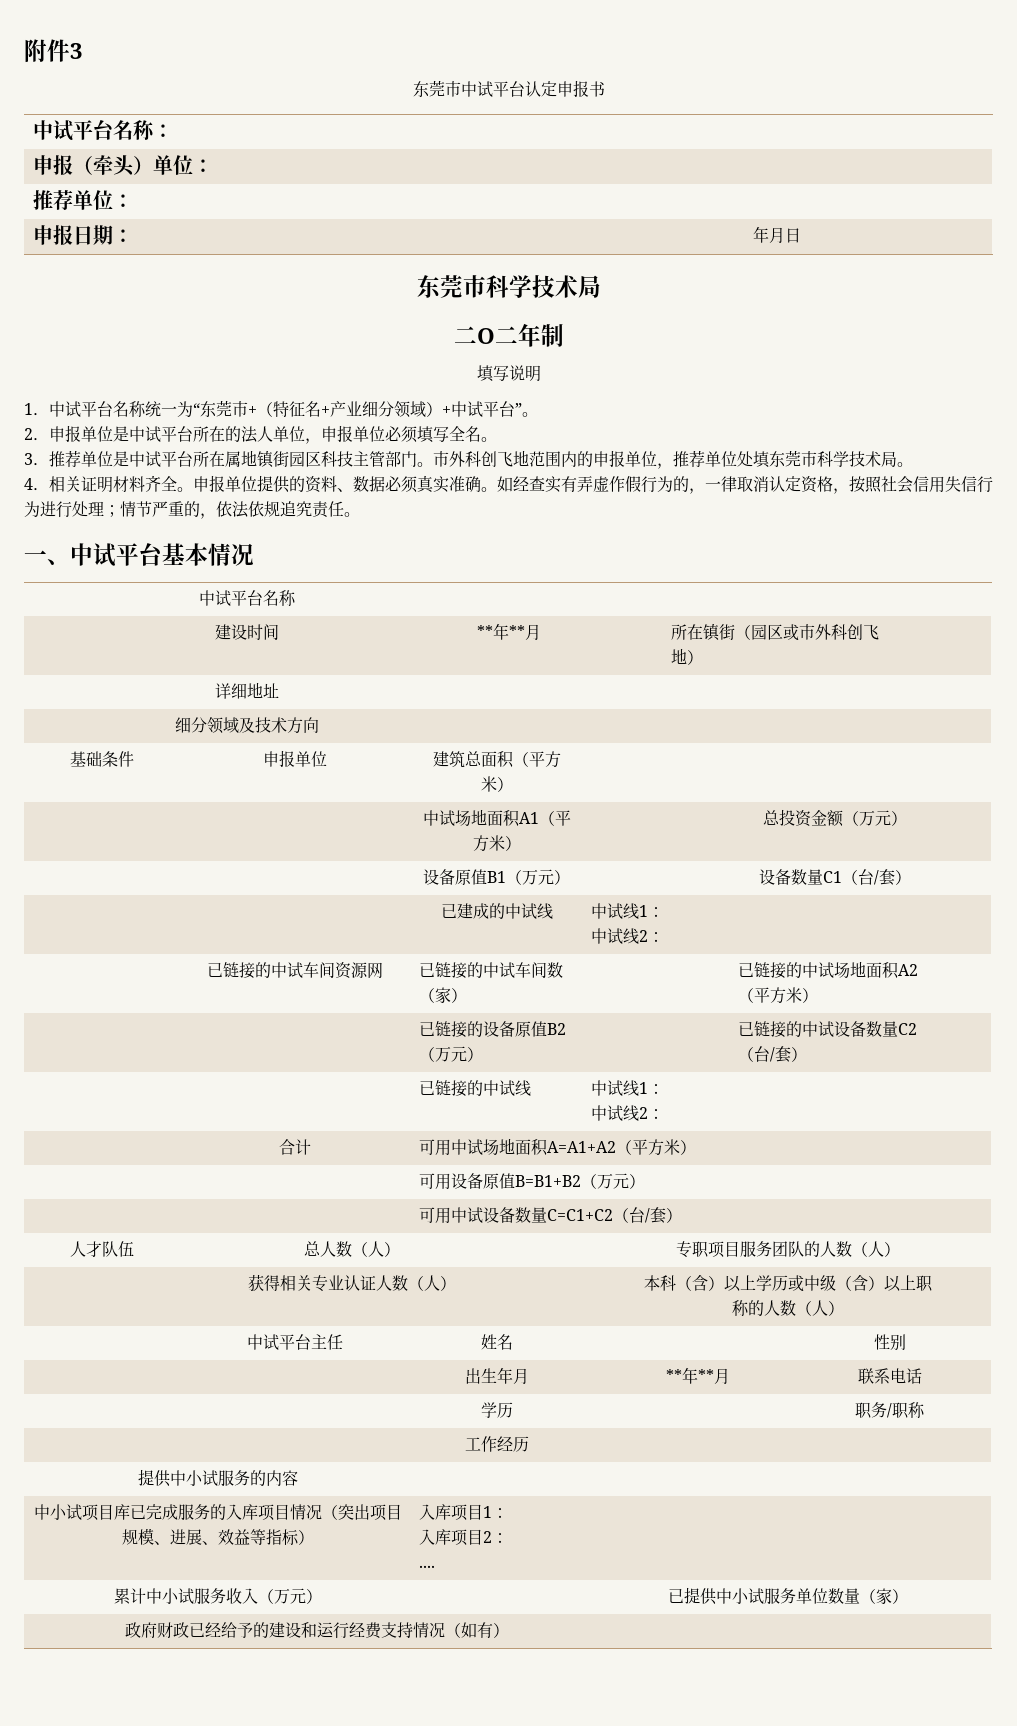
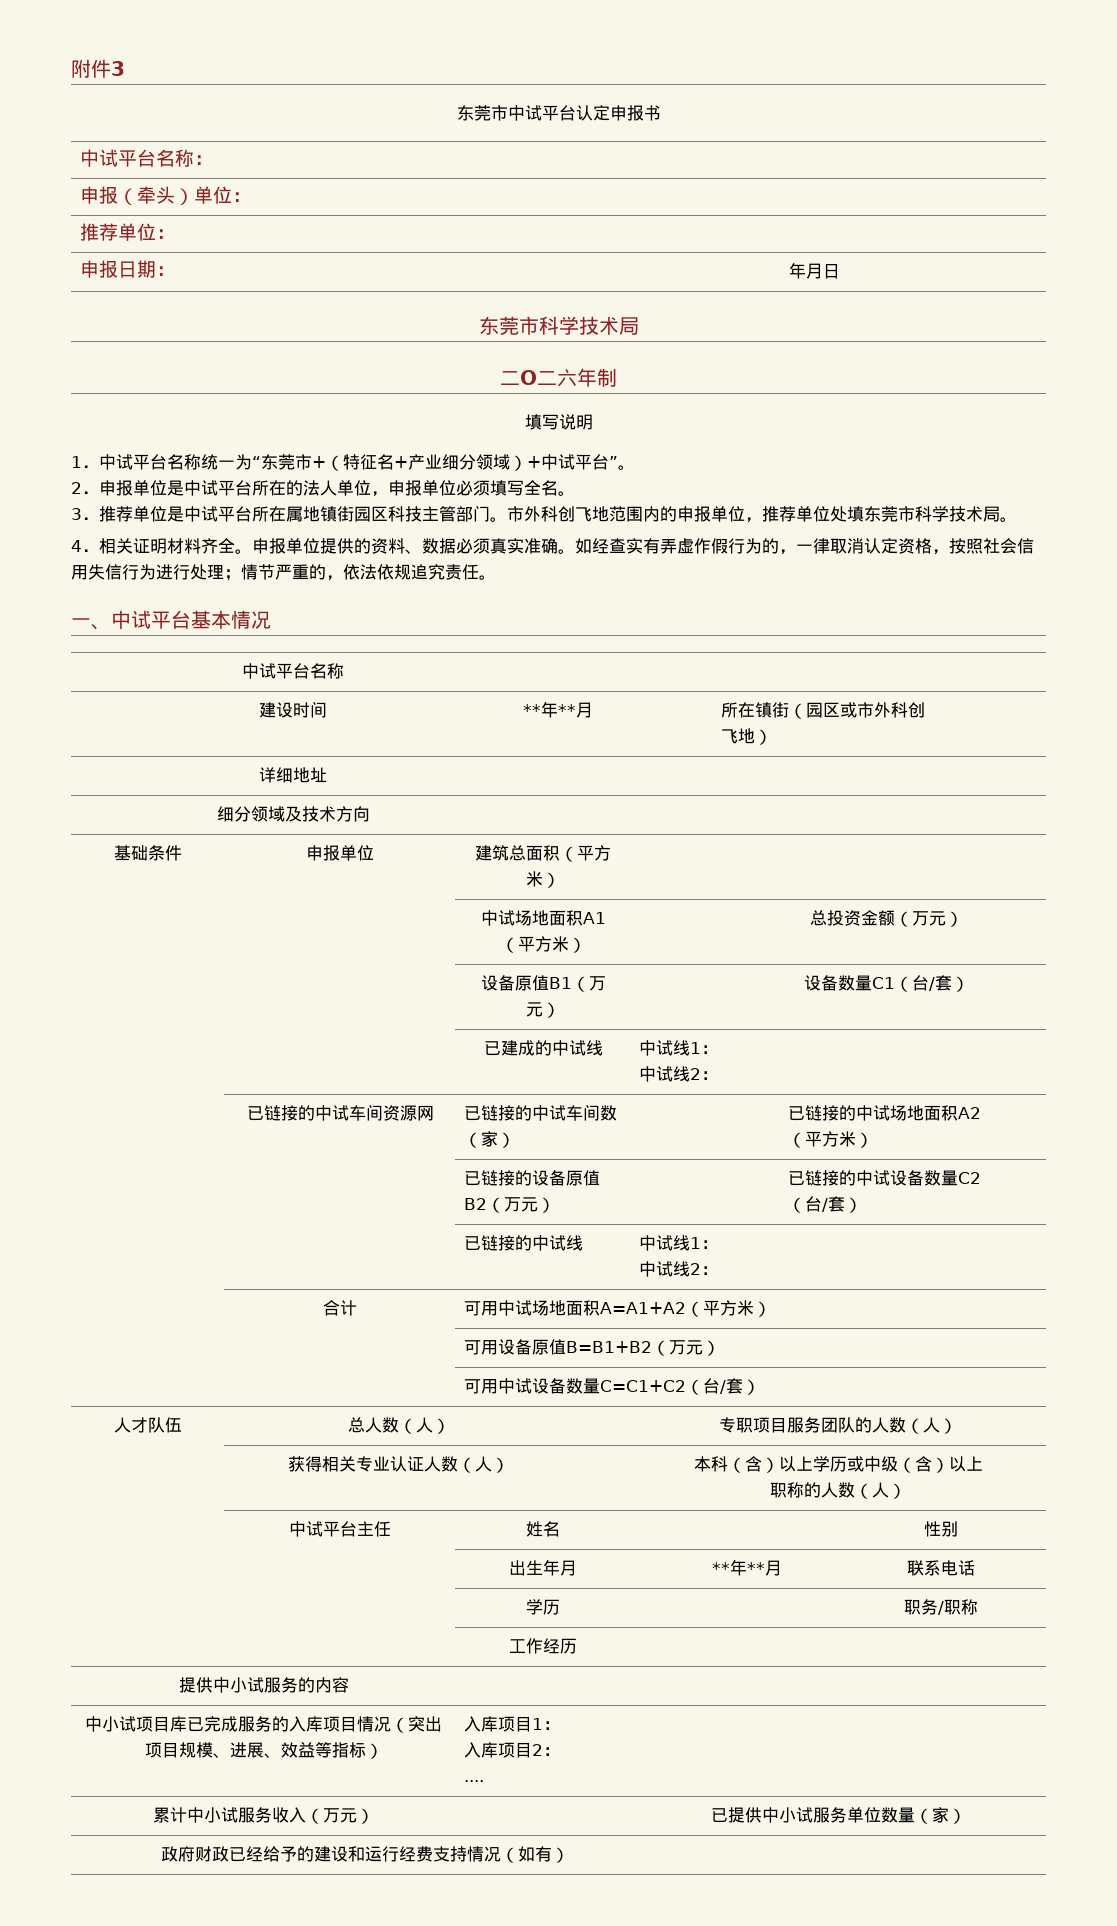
- 二O二年制
+ 二O二六年制

